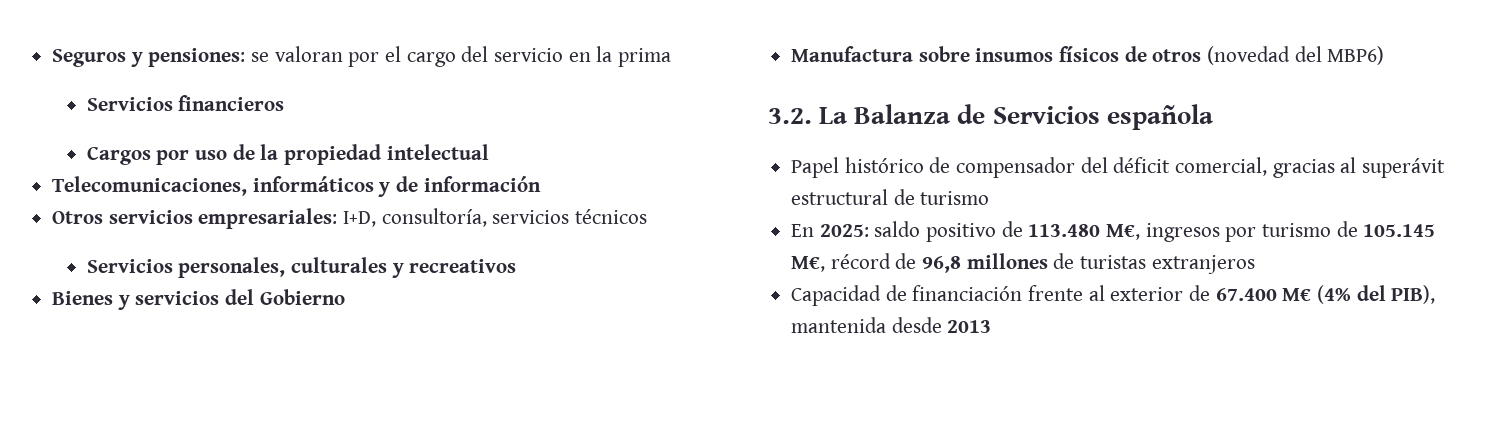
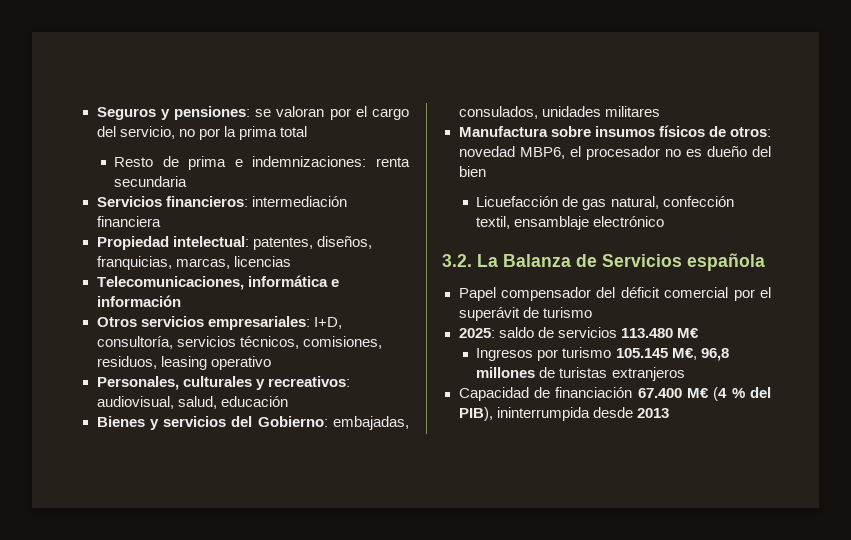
- Seguros y pensiones: se valoran por el cargo del servicio en la prima
- Servicios financieros
- Cargos por uso de la propiedad intelectual
- Telecomunicaciones, informáticos y de información
+ Seguros y pensiones: se valoran por el cargo del servicio, no por la prima total
+ Resto de prima e indemnizaciones: renta secundaria
+ Servicios financieros: intermediación financiera
+ Propiedad intelectual: patentes, diseños, franquicias, marcas, licencias
+ Telecomunicaciones, informática e información
- Otros servicios empresariales: I+D, consultoría, servicios técnicos
- Servicios personales, culturales y recreativos
+ Otros servicios empresariales: I+D, consultoría, servicios técnicos, comisiones, residuos, leasing operativo
+ Personales, culturales y recreativos: audiovisual, salud, educación
- Bienes y servicios del Gobierno
+ Bienes y servicios del Gobierno: embajadas, consulados, unidades militares
- Manufactura sobre insumos físicos de otros (novedad del MBP6)
+ Manufactura sobre insumos físicos de otros: novedad MBP6, el procesador no es dueño del bien
+ Licuefacción de gas natural, confección textil, ensamblaje electrónico
- Papel histórico de compensador del déficit comercial, gracias al superávit estructural de turismo
+ Papel compensador del déficit comercial por el superávit de turismo
- En 2025: saldo positivo de 113.480 M€, ingresos por turismo de 105.145 M€, récord de 96,8 millones de turistas extranjeros
+ 2025: saldo de servicios 113.480 M€
+ Ingresos por turismo 105.145 M€, 96,8 millones de turistas extranjeros
- Capacidad de financiación frente al exterior de 67.400 M€ (4% del PIB), mantenida desde 2013
+ Capacidad de financiación 67.400 M€ (4 % del PIB), ininterrumpida desde 2013

